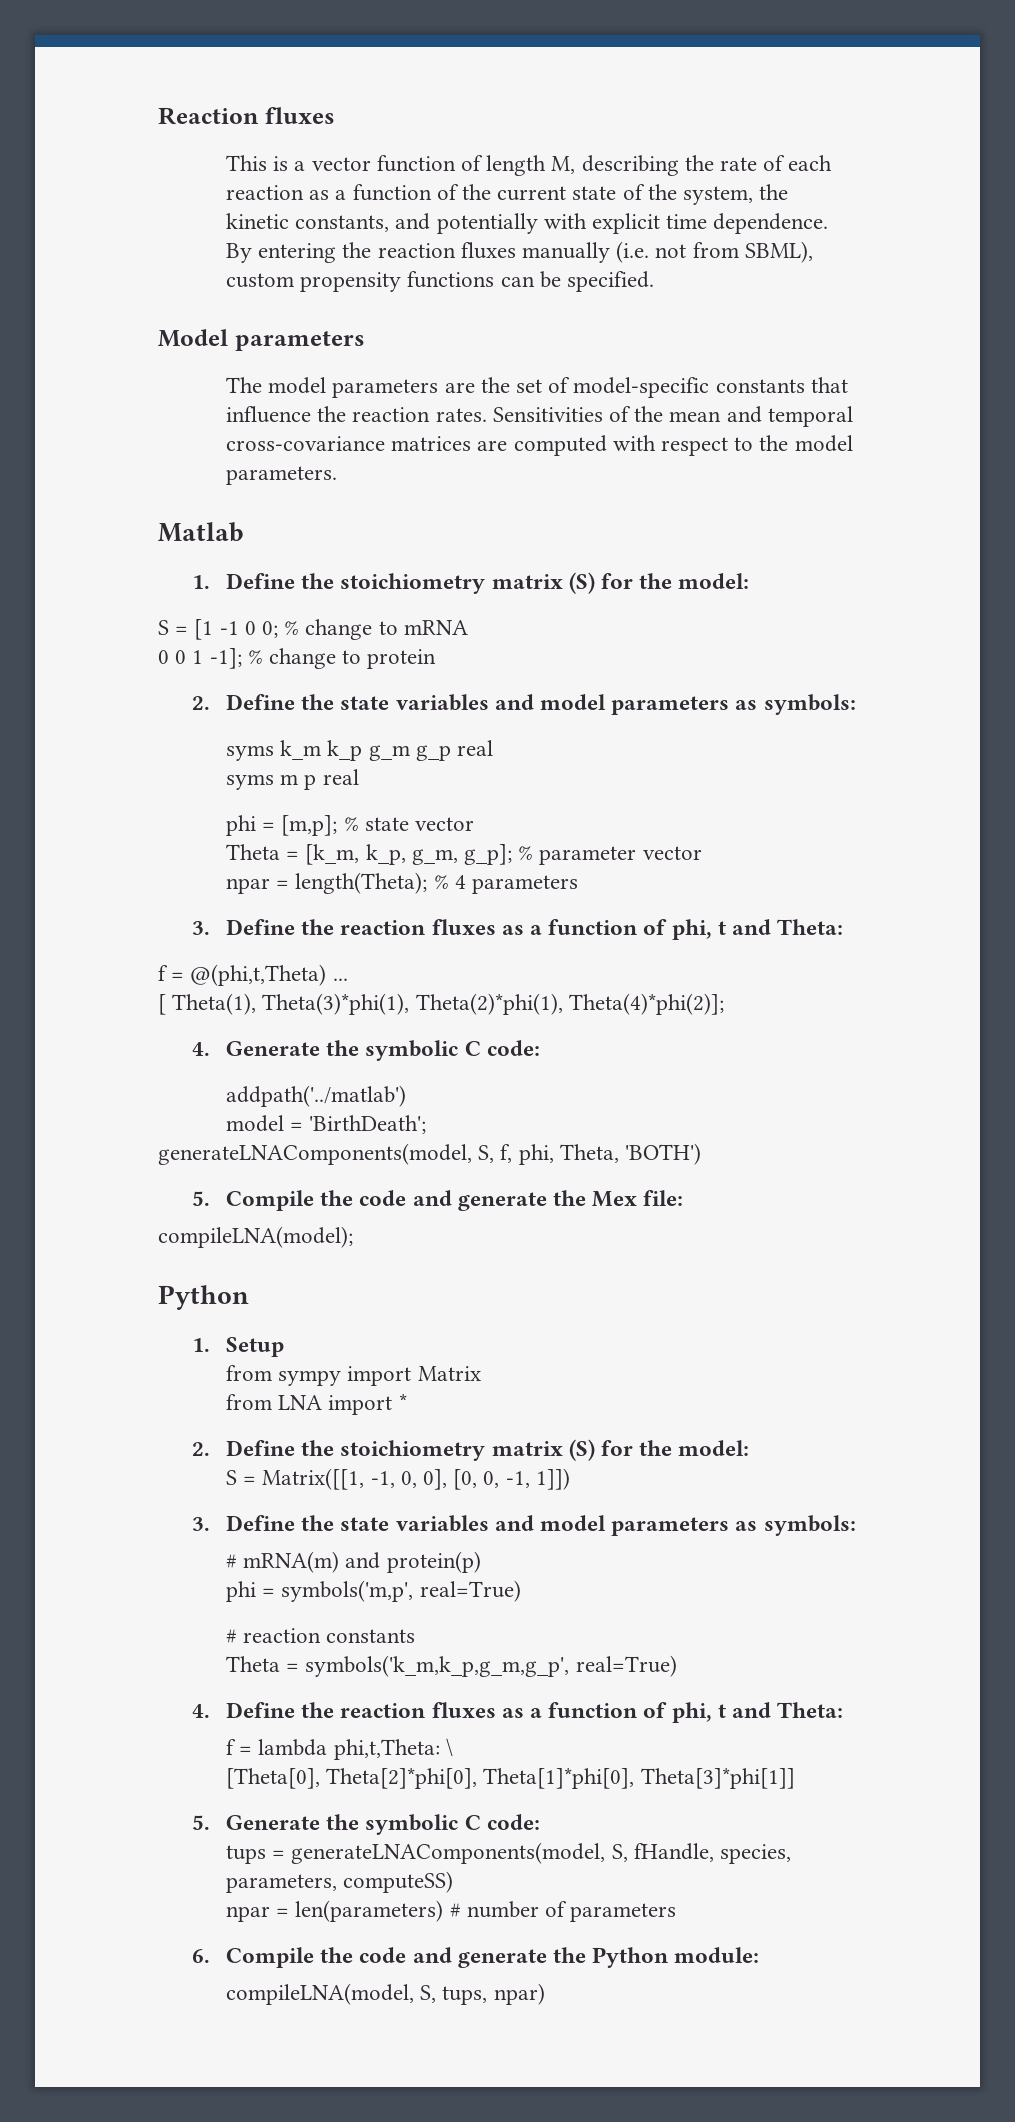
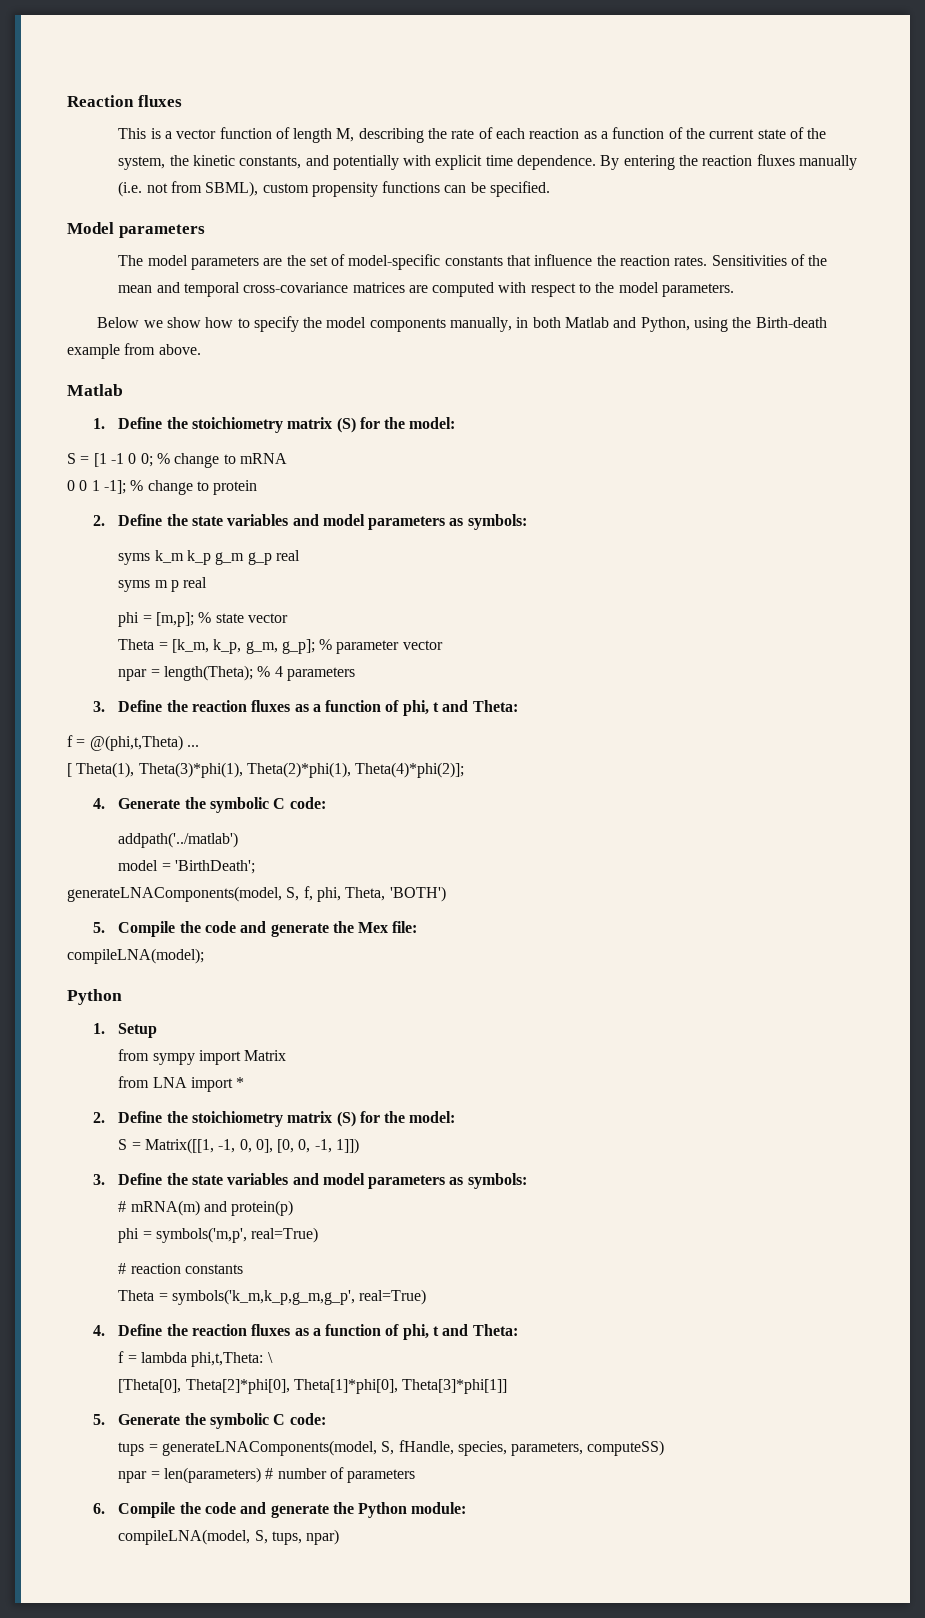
+ Below we show how to specify the model components manually, in both Matlab and Python, using the Birth-death example from above.

